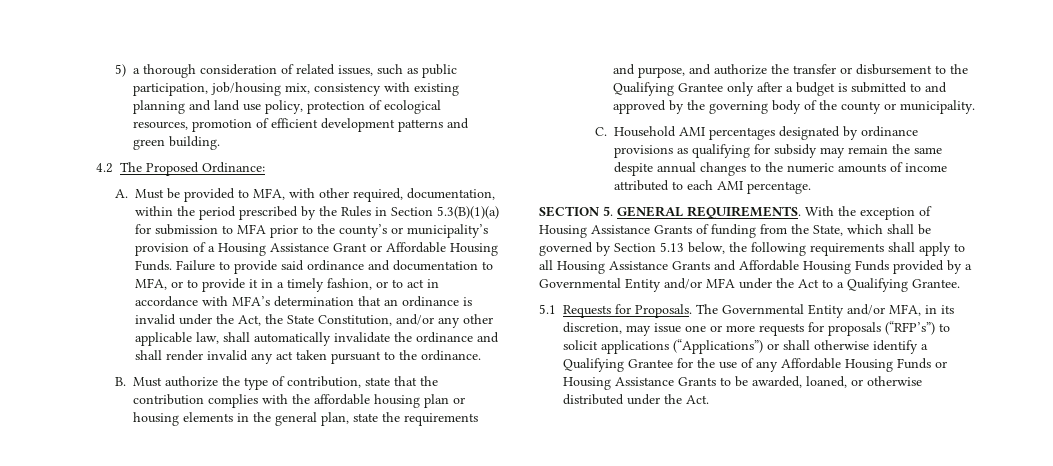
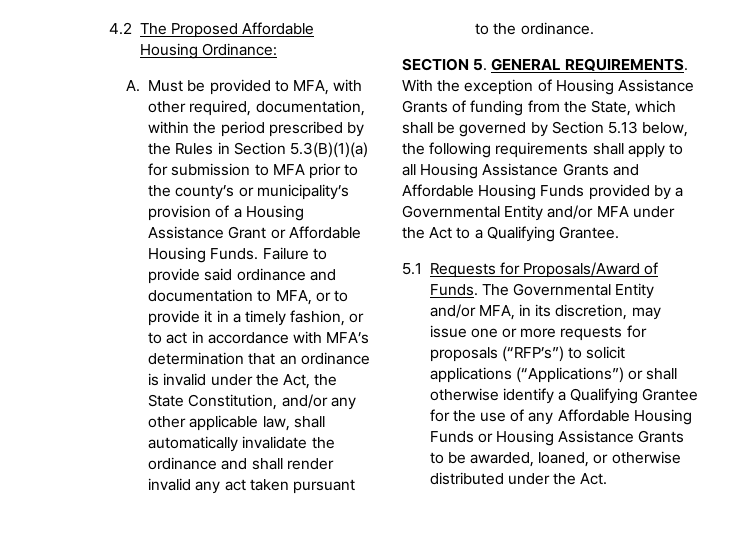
- 5) a thorough consideration of related issues, such as public participation, job/housing mix, consistency with existing planning and land use policy, protection of ecological resources, promotion of efficient development patterns and green building.
- 4.2 The Proposed Ordinance:
+ 4.2 The Proposed Affordable Housing Ordinance:
- B. Must authorize the type of contribution, state that the contribution complies with the affordable housing plan or housing elements in the general plan, state the requirements and purpose, and authorize the transfer or disbursement to the Qualifying Grantee only after a budget is submitted to and approved by the governing body of the county or municipality.
- C. Household AMI percentages designated by ordinance provisions as qualifying for subsidy may remain the same despite annual changes to the numeric amounts of income attributed to each AMI percentage.
- 5.1 Requests for Proposals.
+ 5.1 Requests for Proposals/Award of Funds.

